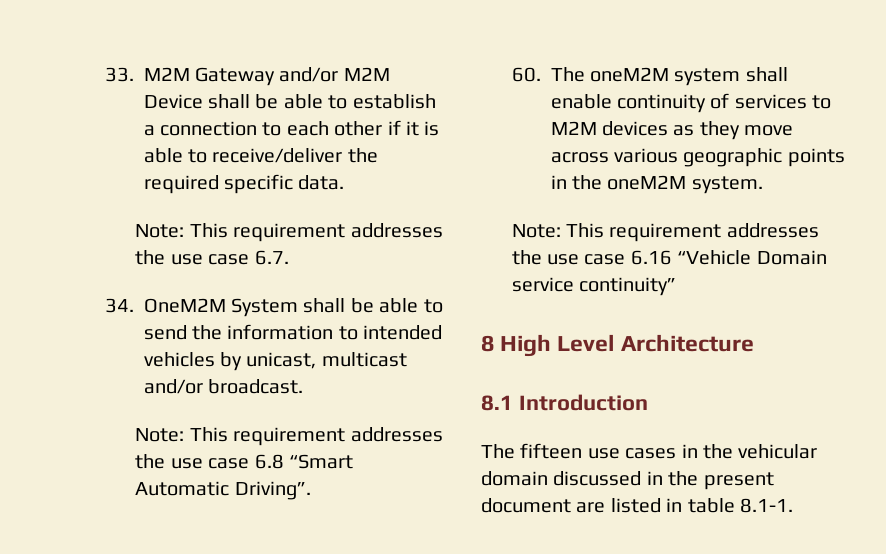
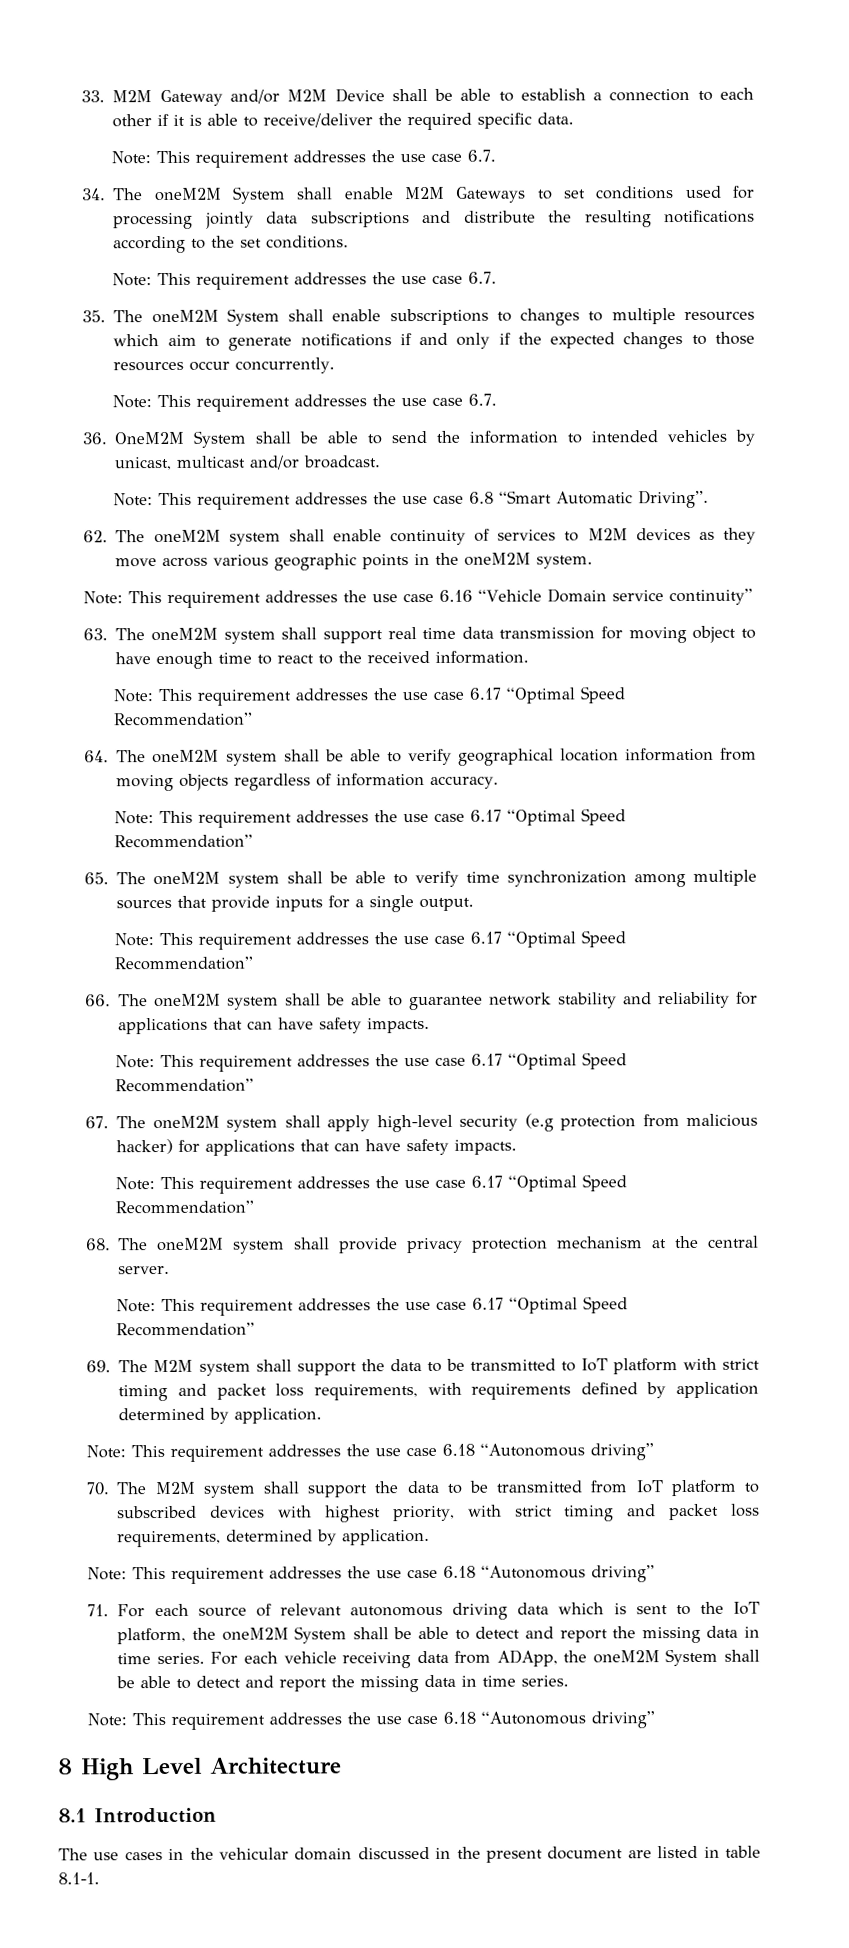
- 34. OneM2M System shall be able to send the information to intended vehicles by unicast, multicast and/or broadcast.
+ 34. The oneM2M System shall enable M2M Gateways to set conditions used for processing jointly data subscriptions and distribute the resulting notifications according to the set conditions.
+ Note: This requirement addresses the use case 6.7.
+ 35. The oneM2M System shall enable subscriptions to changes to multiple resources which aim to generate notifications if and only if the expected changes to those resources occur concurrently.
+ Note: This requirement addresses the use case 6.7.
+ 36. OneM2M System shall be able to send the information to intended vehicles by unicast, multicast and/or broadcast.
- 60. The oneM2M system shall enable continuity of services to M2M devices as they move across various geographic points in the oneM2M system.
+ 62. The oneM2M system shall enable continuity of services to M2M devices as they move across various geographic points in the oneM2M system.
+ 63. The oneM2M system shall support real time data transmission for moving object to have enough time to react to the received information.
+ Note: This requirement addresses the use case 6.17 “Optimal Speed Recommendation”
+ 64. The oneM2M system shall be able to verify geographical location information from moving objects regardless of information accuracy.
+ Note: This requirement addresses the use case 6.17 “Optimal Speed Recommendation”
+ 65. The oneM2M system shall be able to verify time synchronization among multiple sources that provide inputs for a single output.
+ Note: This requirement addresses the use case 6.17 “Optimal Speed Recommendation”
+ 66. The oneM2M system shall be able to guarantee network stability and reliability for applications that can have safety impacts.
+ Note: This requirement addresses the use case 6.17 “Optimal Speed Recommendation”
+ 67. The oneM2M system shall apply high-level security (e.g protection from malicious hacker) for applications that can have safety impacts.
+ Note: This requirement addresses the use case 6.17 “Optimal Speed Recommendation”
+ 68. The oneM2M system shall provide privacy protection mechanism at the central server.
+ Note: This requirement addresses the use case 6.17 “Optimal Speed Recommendation”
+ 69. The M2M system shall support the data to be transmitted to IoT platform with strict timing and packet loss requirements, with requirements defined by application determined by application.
+ Note: This requirement addresses the use case 6.18 “Autonomous driving”
+ 70. The M2M system shall support the data to be transmitted from IoT platform to subscribed devices with highest priority, with strict timing and packet loss requirements, determined by application.
+ Note: This requirement addresses the use case 6.18 “Autonomous driving”
+ 71. For each source of relevant autonomous driving data which is sent to the IoT platform, the oneM2M System shall be able to detect and report the missing data in time series. For each vehicle receiving data from ADApp, the oneM2M System shall be able to detect and report the missing data in time series.
+ Note: This requirement addresses the use case 6.18 “Autonomous driving”
- The fifteen use cases in the vehicular domain discussed in the present document are listed in table 8.1-1.
+ The use cases in the vehicular domain discussed in the present document are listed in table 8.1-1.

